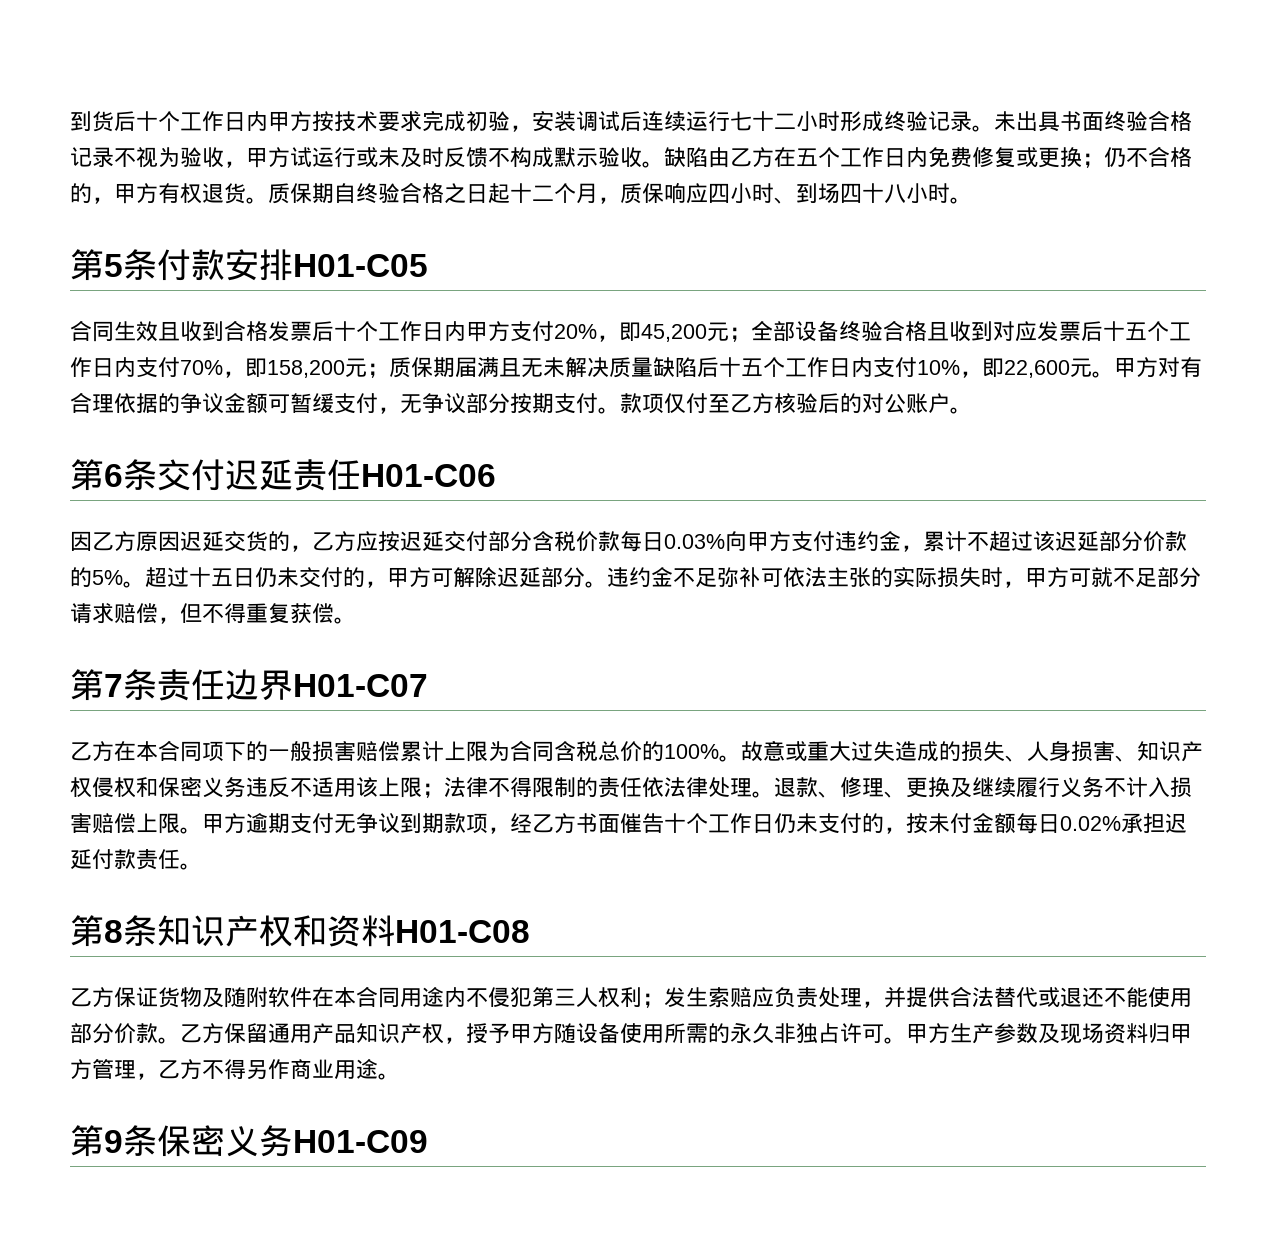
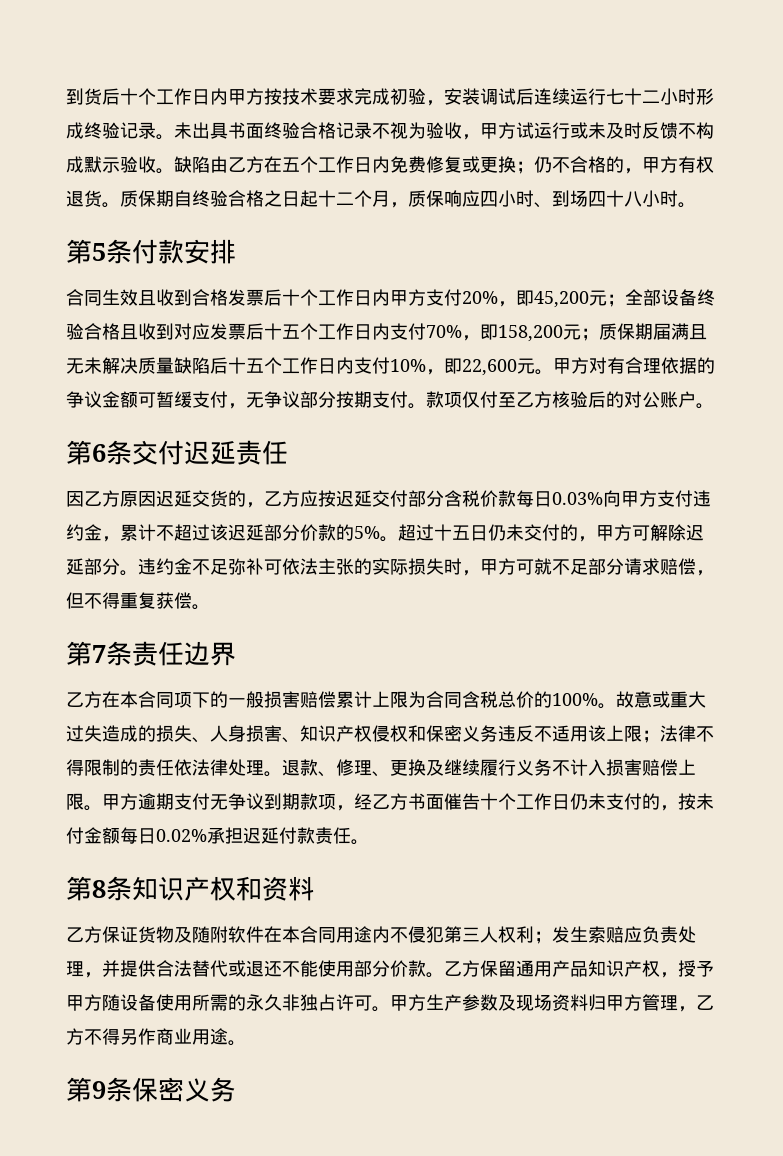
- 第5条付款安排H01-C05
+ 第5条付款安排
- 第6条交付迟延责任H01-C06
+ 第6条交付迟延责任
- 第7条责任边界H01-C07
+ 第7条责任边界
- 第8条知识产权和资料H01-C08
+ 第8条知识产权和资料
- 第9条保密义务H01-C09
+ 第9条保密义务

